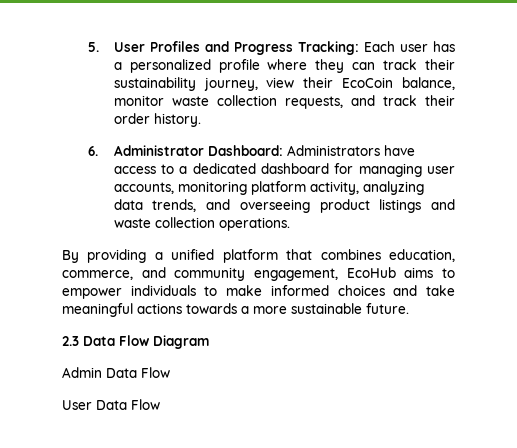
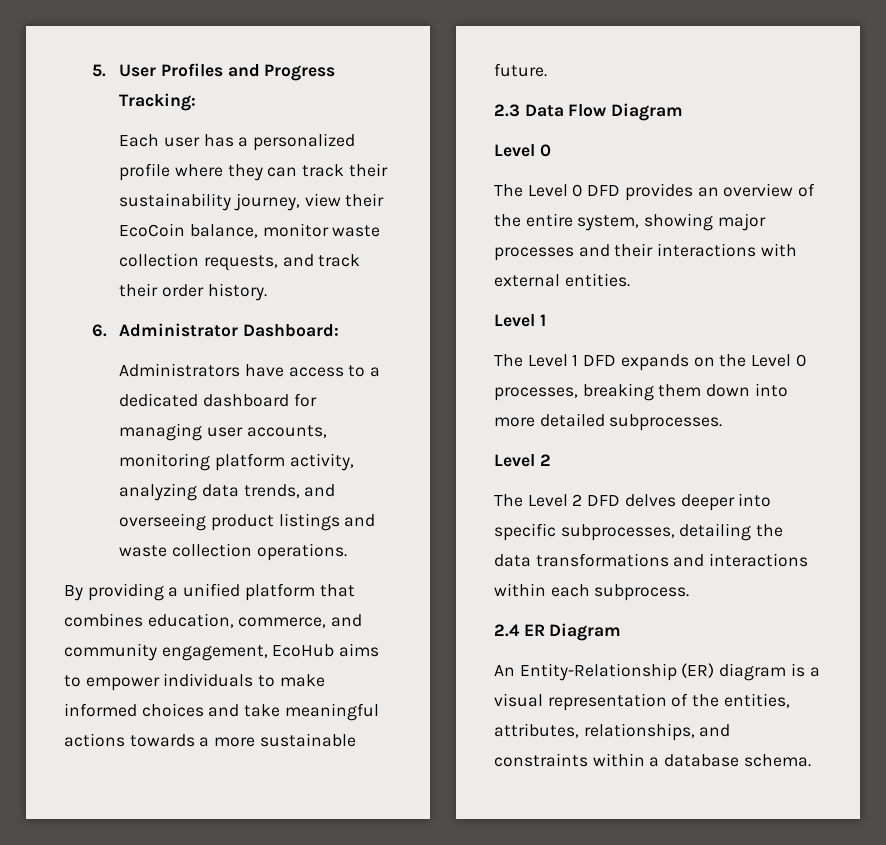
- 5. User Profiles and Progress Tracking: Each user has a personalized profile where they can track their sustainability journey, view their EcoCoin balance, monitor waste collection requests, and track their order history.
+ 5. User Profiles and Progress Tracking:
+ Each user has a personalized profile where they can track their sustainability journey, view their EcoCoin balance, monitor waste collection requests, and track their order history.
- 6. Administrator Dashboard: Administrators have access to a dedicated dashboard for managing user accounts, monitoring platform activity, analyzing data trends, and overseeing product listings and waste collection operations.
+ 6. Administrator Dashboard:
+ Administrators have access to a dedicated dashboard for managing user accounts, monitoring platform activity, analyzing data trends, and overseeing product listings and waste collection operations.
  2.3 Data Flow Diagram
- Admin Data Flow
- User Data Flow
+ Level 0
+ The Level 0 DFD provides an overview of the entire system, showing major processes and their interactions with external entities.
+ Level 1
+ The Level 1 DFD expands on the Level 0 processes, breaking them down into more detailed subprocesses.
+ Level 2
+ The Level 2 DFD delves deeper into specific subprocesses, detailing the data transformations and interactions within each subprocess.
+ 2.4 ER Diagram
+ An Entity-Relationship (ER) diagram is a visual representation of the entities, attributes, relationships, and constraints within a database schema.

